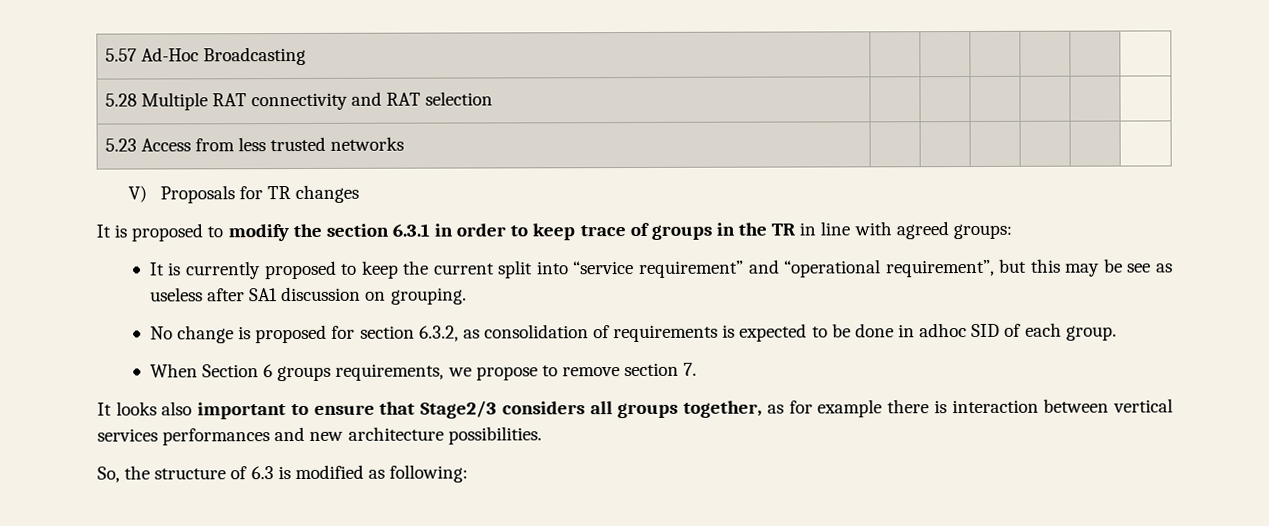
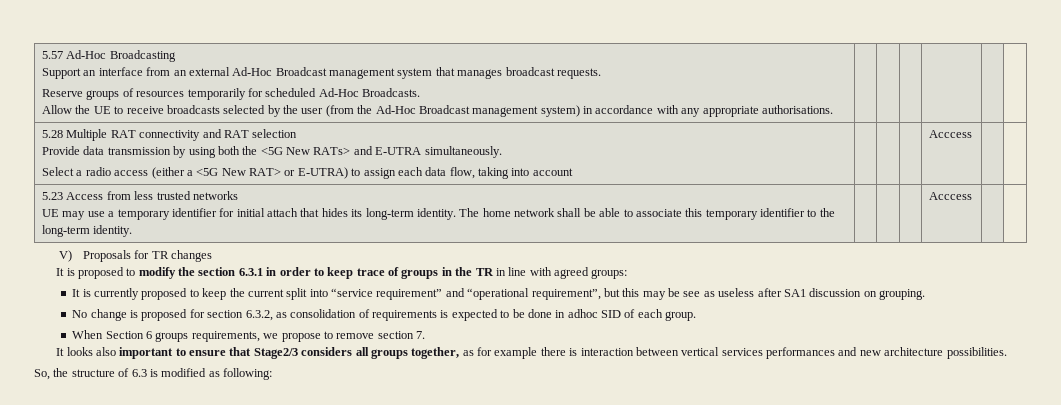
+ Support an interface from an external Ad-Hoc Broadcast management system that manages broadcast requests.
+ Reserve groups of resources temporarily for scheduled Ad-Hoc Broadcasts.
+ Allow the UE to receive broadcasts selected by the user (from the Ad-Hoc Broadcast management system) in accordance with any appropriate authorisations.
- 5.28 Multiple RAT connectivity and RAT selection | | | | | |
+ 5.28 Multiple RAT connectivity and RAT selection
+ Provide data transmission by using both the <5G New RATs> and E-UTRA simultaneously.
+ Select a radio access (either a <5G New RAT> or E-UTRA) to assign each data flow, taking into account | | | | Acccess | |
- 5.23 Access from less trusted networks | | | | | |
+ 5.23 Access from less trusted networks
+ UE may use a temporary identifier for initial attach that hides its long-term identity. The home network shall be able to associate this temporary identifier to the long-term identity. | | | | Acccess | |

